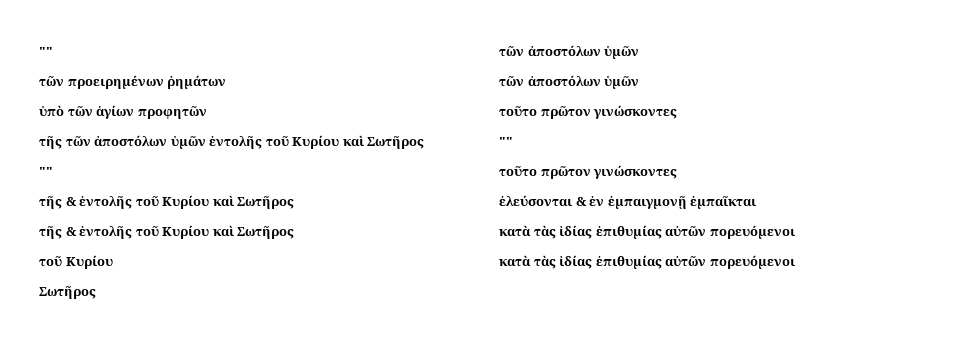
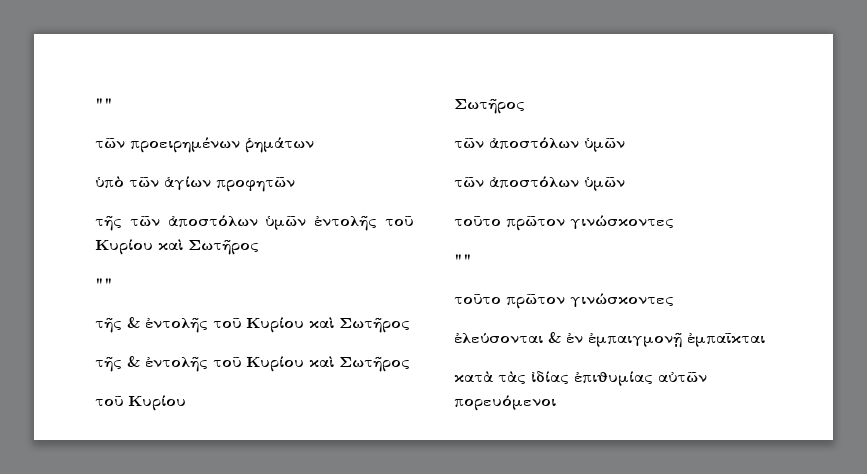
  ἐλεύσονται & ἐν ἐμπαιγμονῇ ἐμπαῖκται
- κατὰ τὰς ἰδίας ἐπιθυμίας αὐτῶν πορευόμενοι

